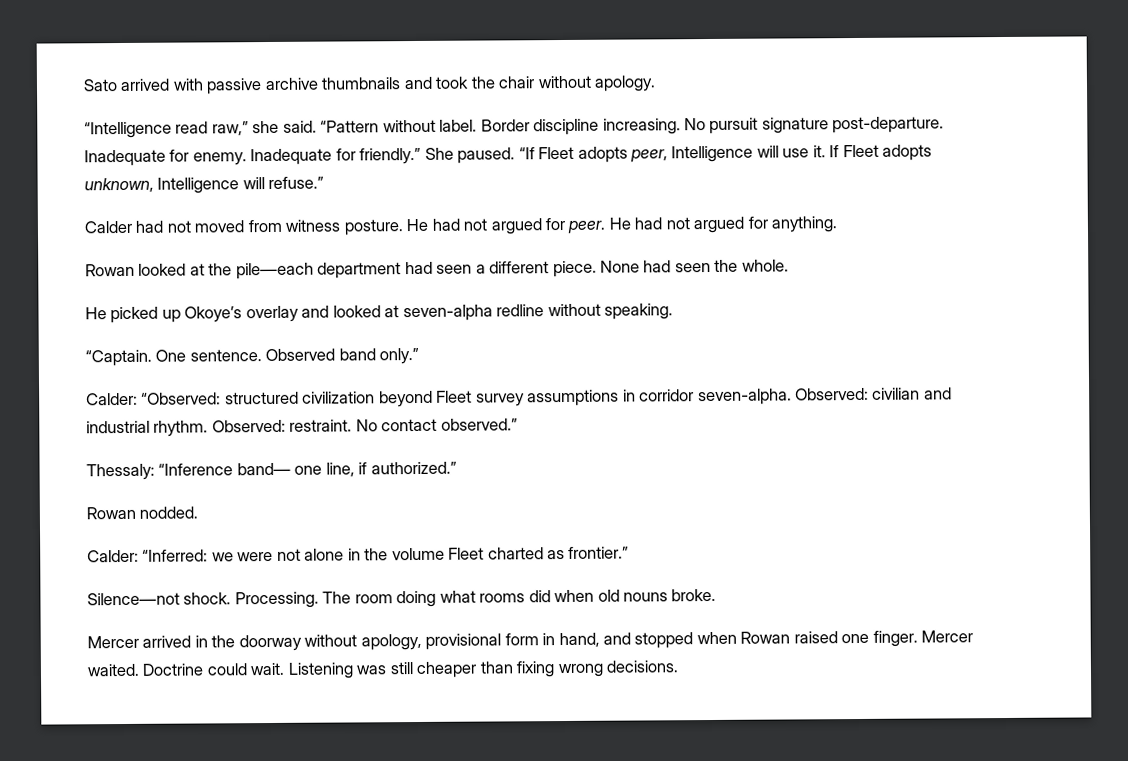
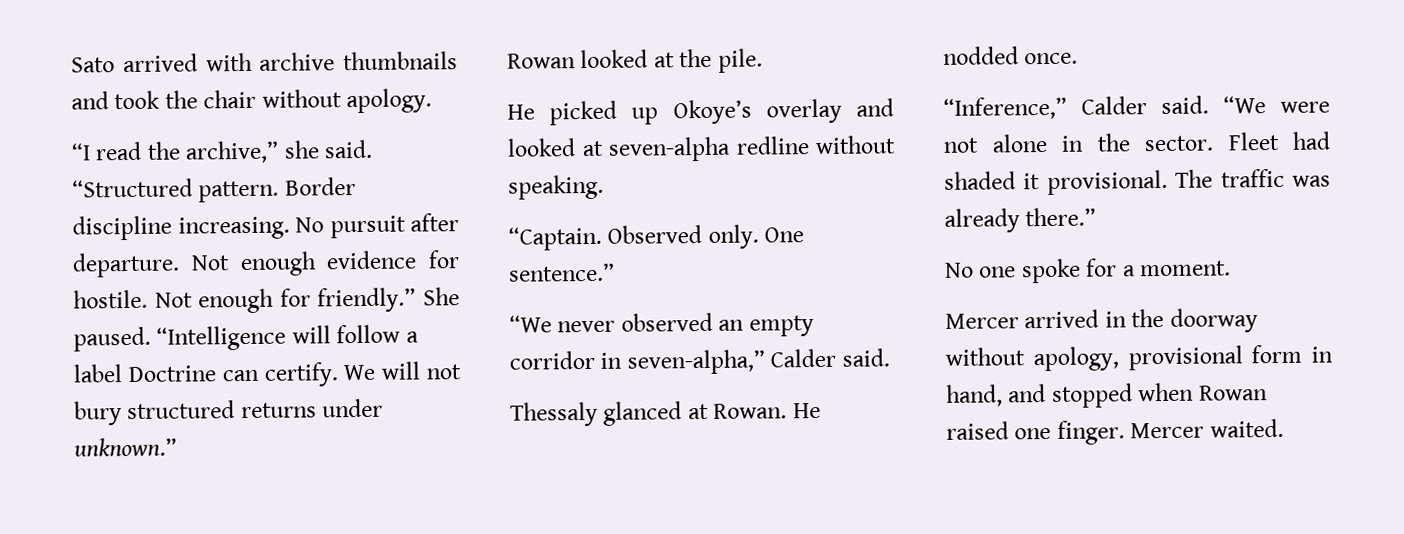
- Sato arrived with passive archive thumbnails and took the chair without apology.
+ Sato arrived with archive thumbnails and took the chair without apology.
- “Intelligence read raw,” she said. “Pattern without label.
+ “I read the archive,” she said. “Structured pattern.
- No pursuit signature post-departure. Inadequate for enemy. Inadequate for friendly.” She paused. “If Fleet adopts peer, Intelligence will use it. If Fleet adopts unknown, Intelligence will refuse.”
- Calder had not moved from witness posture. He had not argued for peer. He had not argued for anything.
- Rowan looked at the pile—each department had seen a different piece. None had seen the whole.
+ No pursuit after departure. Not enough evidence for hostile. Not enough for friendly.” She paused. “Intelligence will follow a label Doctrine can certify. We will not bury structured returns under unknown.”
+ Rowan looked at the pile.
- One sentence. Observed band only.”
- Calder: “Observed: structured civilization beyond Fleet survey assumptions in corridor seven-alpha. Observed: civilian and industrial rhythm. Observed: restraint. No contact observed.”
- Thessaly: “Inference band— one line, if authorized.”
- Rowan nodded.
- Calder: “Inferred: we were not alone in the volume Fleet charted as frontier.”
- Silence—not shock. Processing. The room doing what rooms did when old nouns broke.
+ Observed only. One sentence.”
+ “We never observed an empty corridor in seven-alpha,” Calder said.
+ Thessaly glanced at Rowan. He nodded once.
+ “Inference,” Calder said. “We were not alone in the sector. Fleet had shaded it provisional. The traffic was already there.”
+ No one spoke for a moment.
- Doctrine could wait. Listening was still cheaper than fixing wrong decisions.

